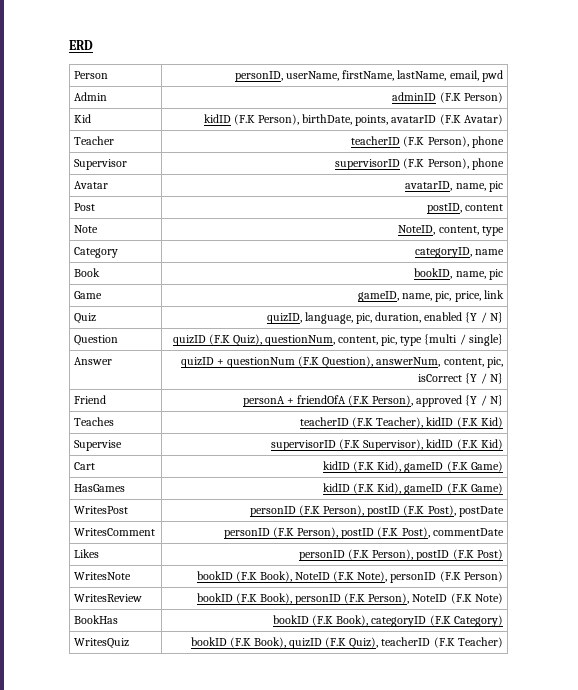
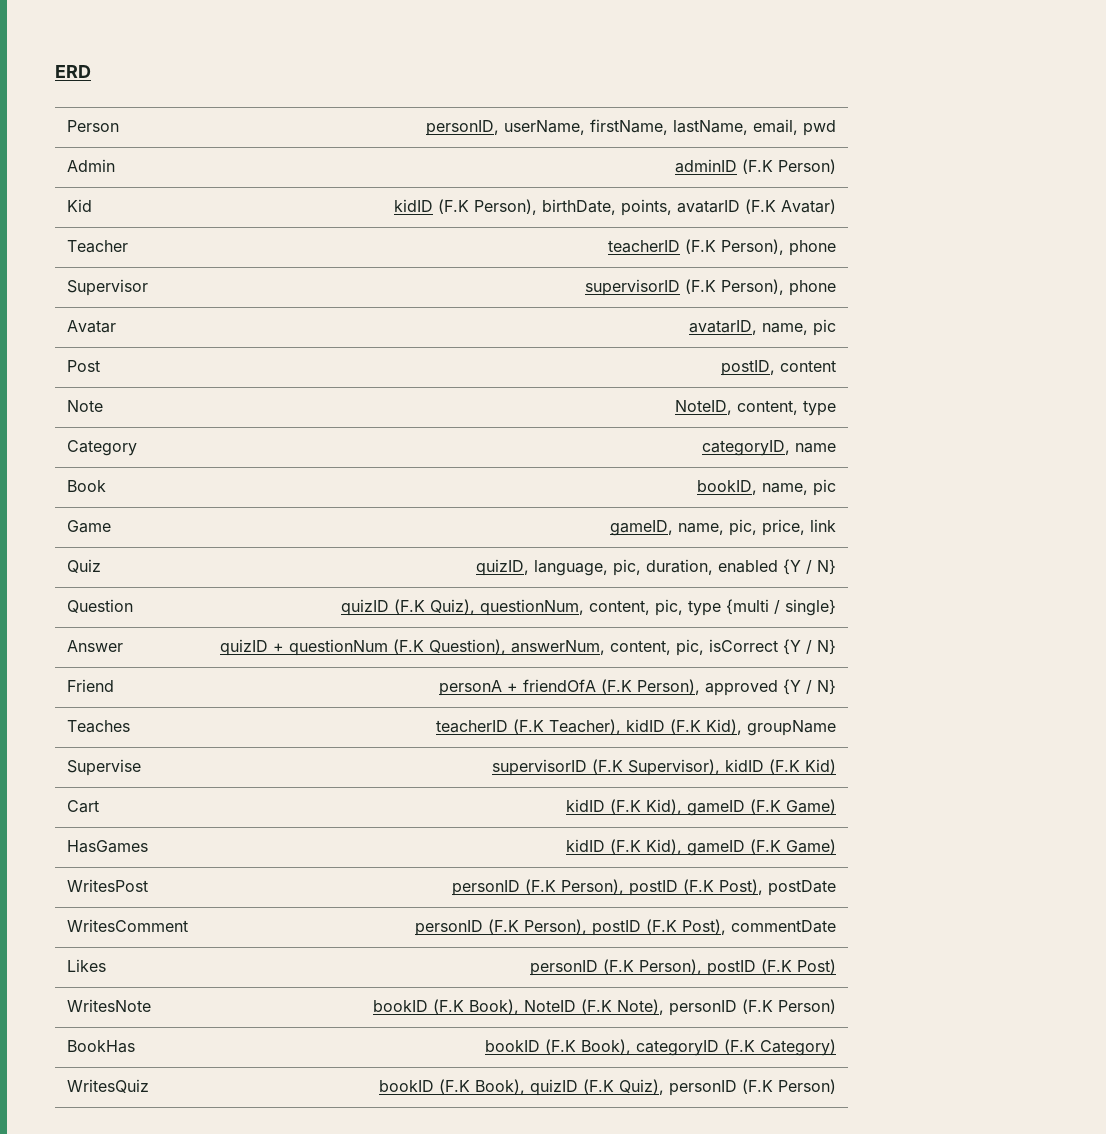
- Teaches | teacherID (F.K Teacher), kidID (F.K Kid)
+ Teaches | teacherID (F.K Teacher), kidID (F.K Kid), groupName
- WritesReview | bookID (F.K Book), personID (F.K Person), NoteID (F.K Note)
- WritesQuiz | bookID (F.K Book), quizID (F.K Quiz), teacherID (F.K Teacher)
+ WritesQuiz | bookID (F.K Book), quizID (F.K Quiz), personID (F.K Person)

